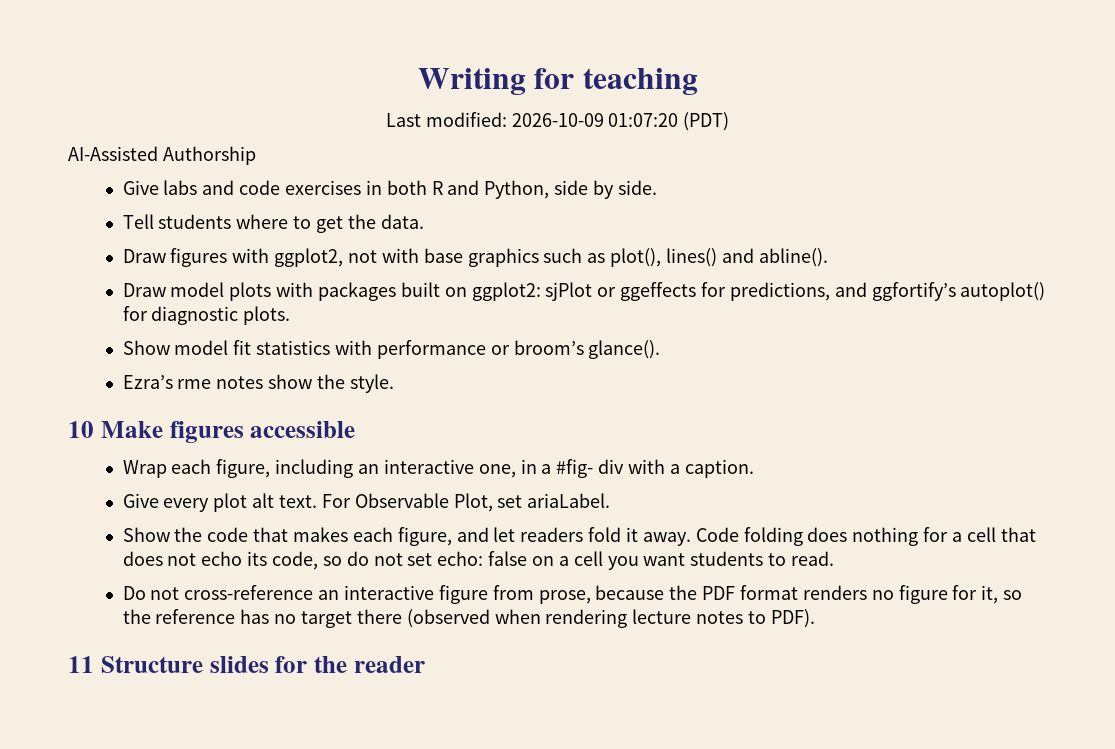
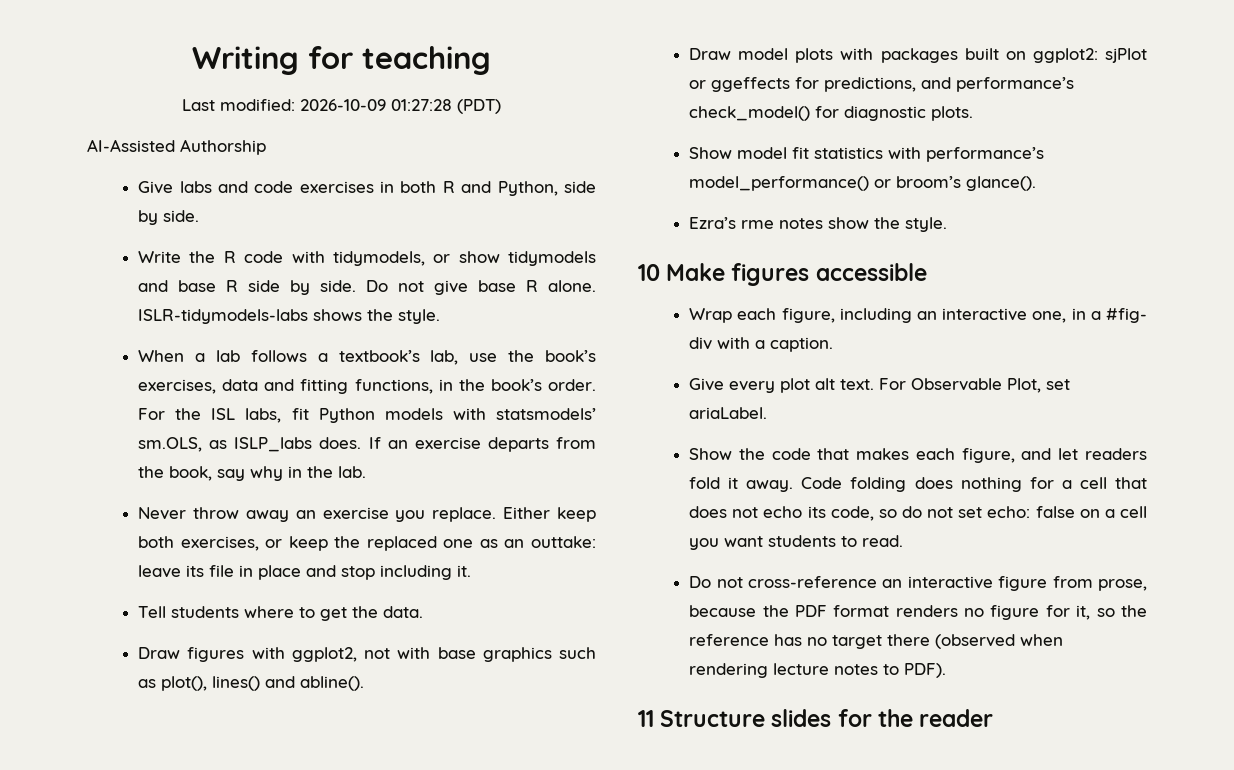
- Last modified: 2026-10-09 01:07:20 (PDT)
+ Last modified: 2026-10-09 01:27:28 (PDT)
+ Write the R code with tidymodels, or show tidymodels and base R side by side. Do not give base R alone. ISLR-tidymodels-labs shows the style.
+ When a lab follows a textbook’s lab, use the book’s exercises, data and fitting functions, in the book’s order. For the ISL labs, fit Python models with statsmodels’ sm.OLS, as ISLP_labs does. If an exercise departs from the book, say why in the lab.
+ Never throw away an exercise you replace. Either keep both exercises, or keep the replaced one as an outtake: leave its file in place and stop including it.
- Draw model plots with packages built on ggplot2: sjPlot or ggeffects for predictions, and ggfortify’s autoplot() for diagnostic plots.
+ Draw model plots with packages built on ggplot2: sjPlot or ggeffects for predictions, and performance’s check_model() for diagnostic plots.
- Show model fit statistics with performance or broom’s glance().
+ Show model fit statistics with performance’s model_performance() or broom’s glance().

